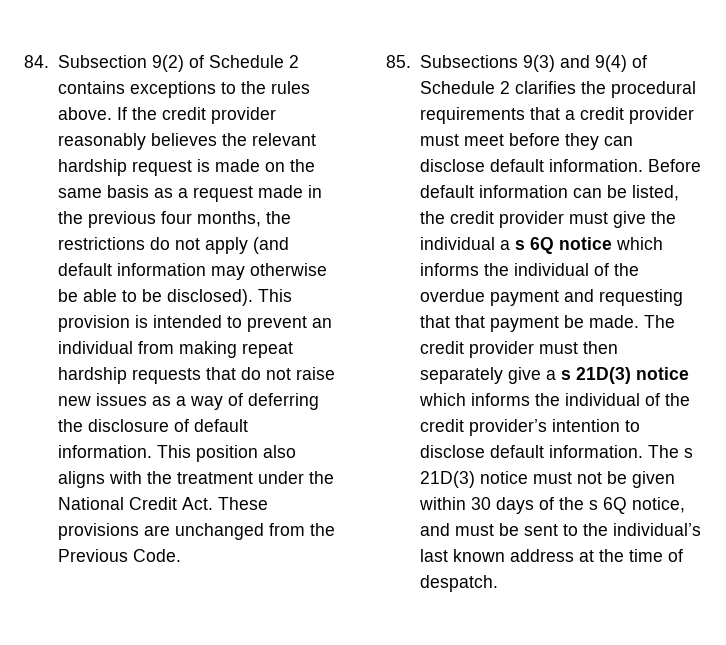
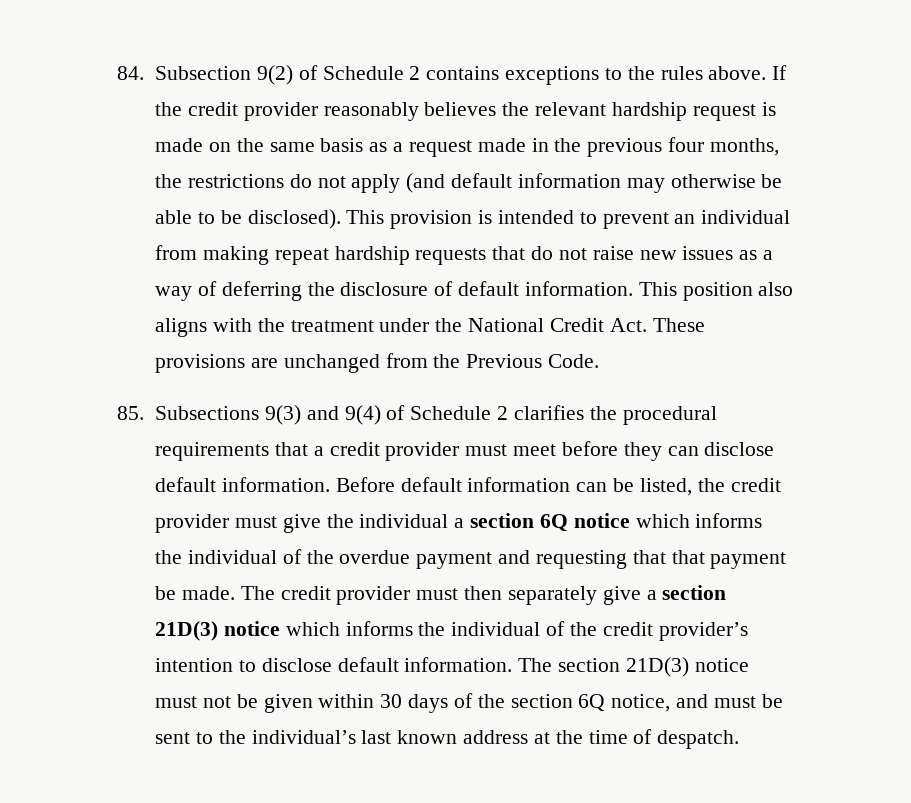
- Before default information can be listed, the credit provider must give the individual a s 6Q notice which informs the individual of the overdue payment and requesting that that payment be made.
+ Before default information can be listed, the credit provider must give the individual a section 6Q notice which informs the individual of the overdue payment and requesting that that payment be made.
- The credit provider must then separately give a s 21D(3) notice which informs the individual of the credit provider’s intention to disclose default information.
+ The credit provider must then separately give a section 21D(3) notice which informs the individual of the credit provider’s intention to disclose default information.
- The s 21D(3) notice must not be given within 30 days of the s 6Q notice, and must be sent to the individual’s last known address at the time of despatch.
+ The section 21D(3) notice must not be given within 30 days of the section 6Q notice, and must be sent to the individual’s last known address at the time of despatch.

